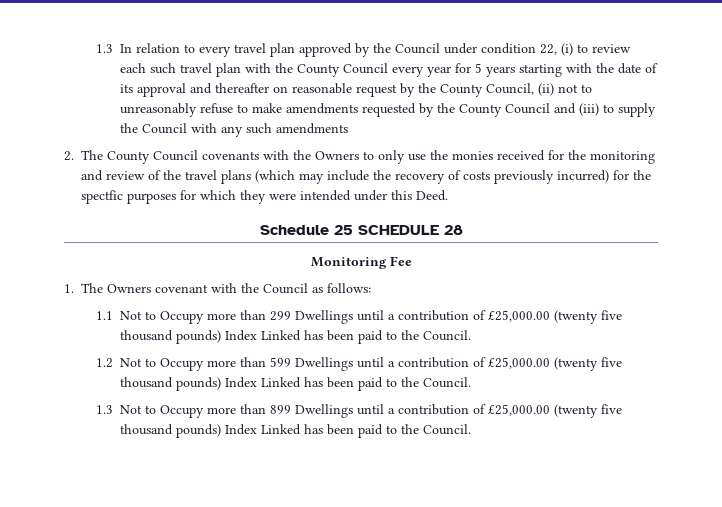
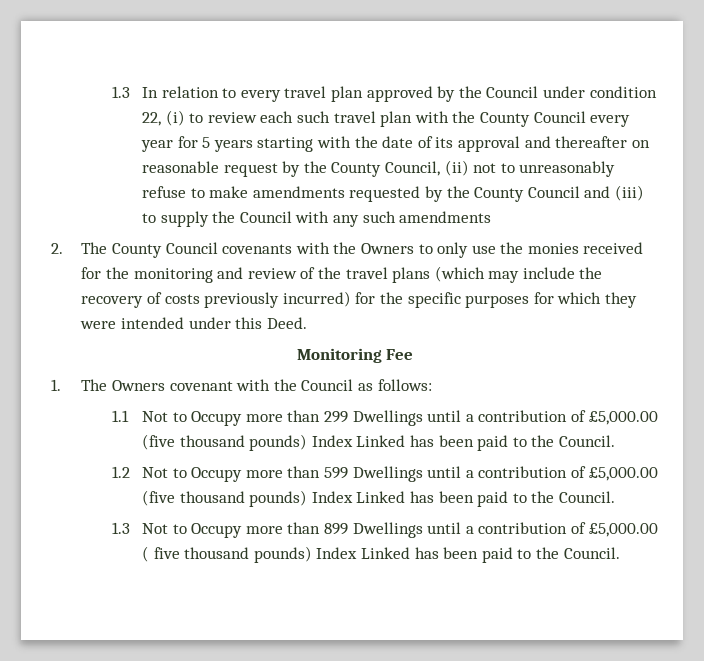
- 2. The County Council covenants with the Owners to only use the monies received for the monitoring and review of the travel plans (which may include the recovery of costs previously incurred) for the spectfic purposes for which they were intended under this Deed.
+ 2. The County Council covenants with the Owners to only use the monies received for the monitoring and review of the travel plans (which may include the recovery of costs previously incurred) for the specific purposes for which they were intended under this Deed.
- Schedule 25 SCHEDULE 28
- 1.1 Not to Occupy more than 299 Dwellings until a contribution of £25,000.00 (twenty five thousand pounds) Index Linked has been paid to the Council.
+ 1.1 Not to Occupy more than 299 Dwellings until a contribution of £5,000.00 (five thousand pounds) Index Linked has been paid to the Council.
- 1.2 Not to Occupy more than 599 Dwellings until a contribution of £25,000.00 (twenty five thousand pounds) Index Linked has been paid to the Council.
+ 1.2 Not to Occupy more than 599 Dwellings until a contribution of £5,000.00 (five thousand pounds) Index Linked has been paid to the Council.
- 1.3 Not to Occupy more than 899 Dwellings until a contribution of £25,000.00 (twenty five thousand pounds) Index Linked has been paid to the Council.
+ 1.3 Not to Occupy more than 899 Dwellings until a contribution of £5,000.00 ( five thousand pounds) Index Linked has been paid to the Council.

